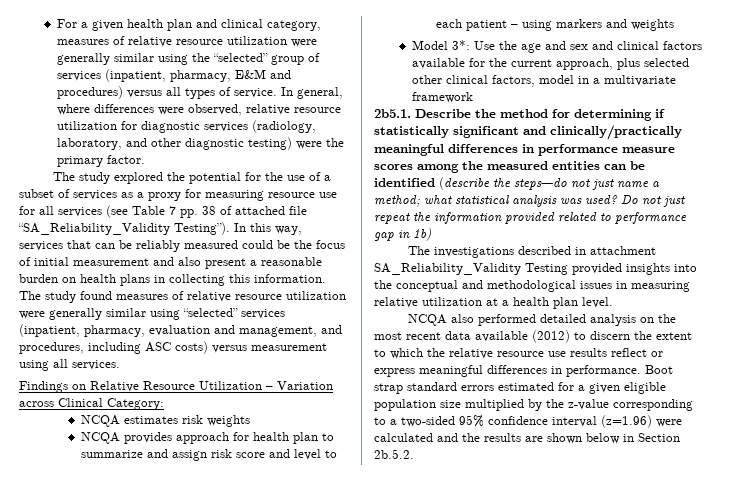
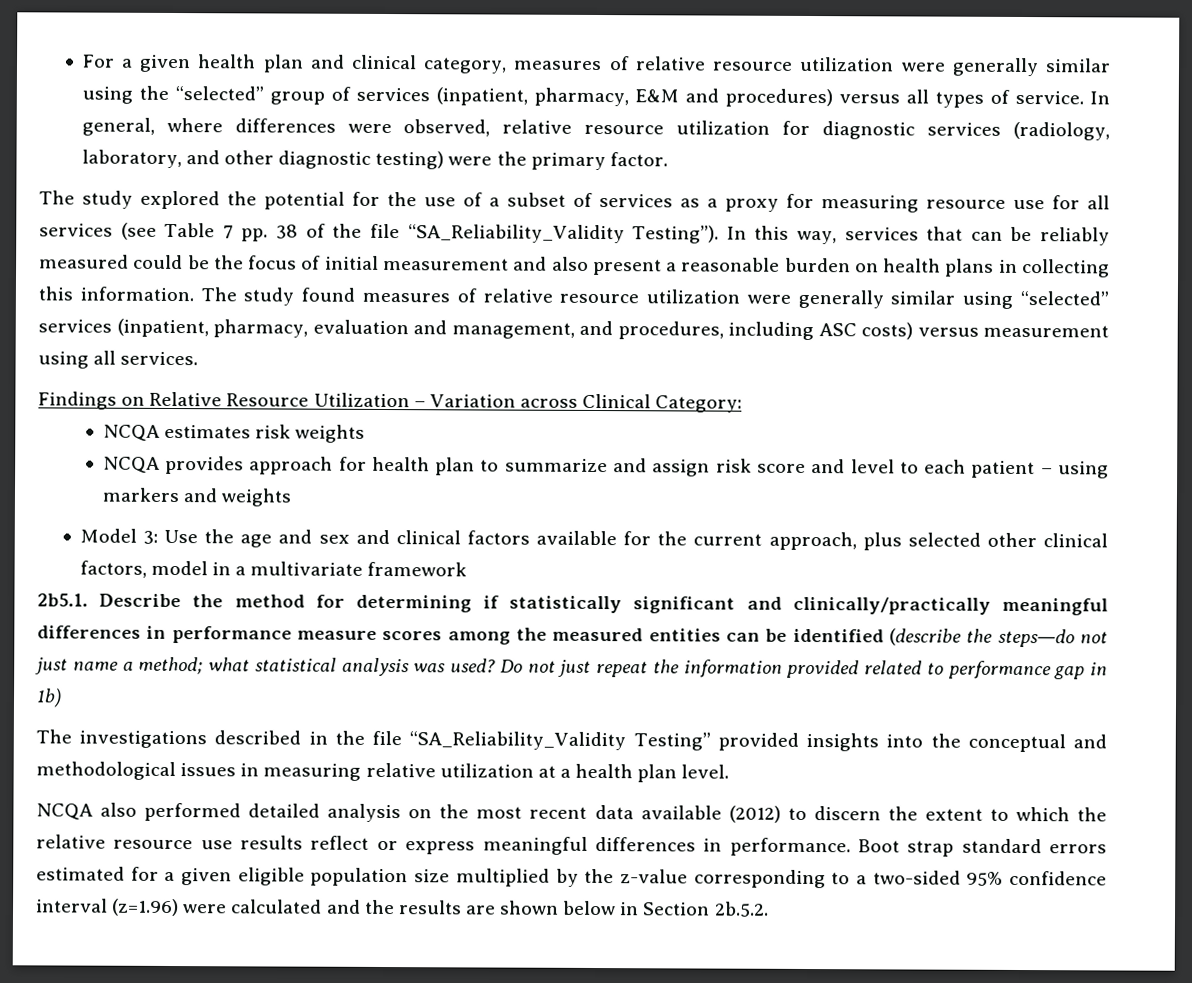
- The study explored the potential for the use of a subset of services as a proxy for measuring resource use for all services (see Table 7 pp. 38 of attached file “SA_Reliability_Validity Testing”).
+ The study explored the potential for the use of a subset of services as a proxy for measuring resource use for all services (see Table 7 pp. 38 of the file “SA_Reliability_Validity Testing”).
- Model 3*: Use the age and sex and clinical factors available for the current approach, plus selected other clinical factors, model in a multivariate framework
+ Model 3: Use the age and sex and clinical factors available for the current approach, plus selected other clinical factors, model in a multivariate framework
- The investigations described in attachment SA_Reliability_Validity Testing provided insights into the conceptual and methodological issues in measuring relative utilization at a health plan level.
+ The investigations described in the file “SA_Reliability_Validity Testing” provided insights into the conceptual and methodological issues in measuring relative utilization at a health plan level.

